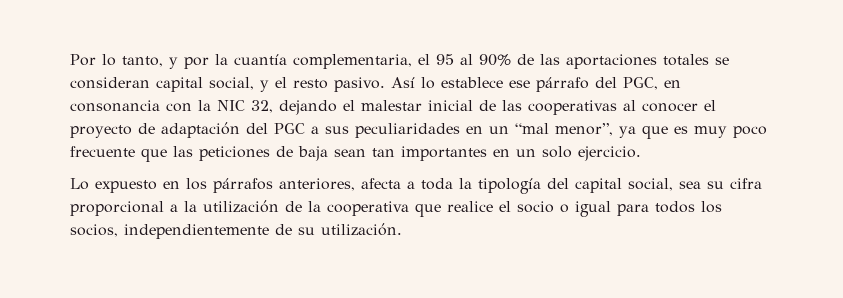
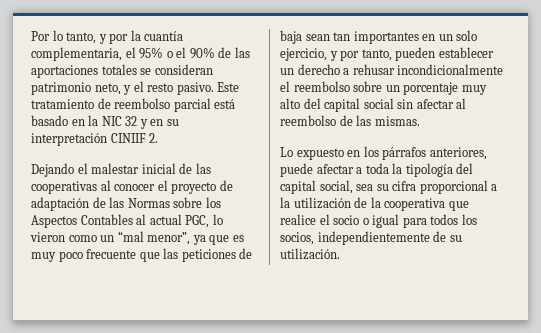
- Por lo tanto, y por la cuantía complementaria, el 95 al 90% de las aportaciones totales se consideran capital social, y el resto pasivo.
+ Por lo tanto, y por la cuantía complementaria, el 95% o el 90% de las aportaciones totales se consideran patrimonio neto, y el resto pasivo.
- Así lo establece ese párrafo del PGC, en consonancia con la NIC 32, dejando el malestar inicial de las cooperativas al conocer el proyecto de adaptación del PGC a sus peculiaridades en un “mal menor”, ya que es muy poco frecuente que las peticiones de baja sean tan importantes en un solo ejercicio.
+ Este tratamiento de reembolso parcial está basado en la NIC 32 y en su interpretación CINIIF 2.
+ Dejando el malestar inicial de las cooperativas al conocer el proyecto de adaptación de las Normas sobre los Aspectos Contables al actual PGC, lo vieron como un “mal menor”, ya que es muy poco frecuente que las peticiones de baja sean tan importantes en un solo ejercicio, y por tanto, pueden establecer un derecho a rehusar incondicionalmente el reembolso sobre un porcentaje muy alto del capital social sin afectar al reembolso de las mismas.
- Lo expuesto en los párrafos anteriores, afecta a toda la tipología del capital social, sea su cifra proporcional a la utilización de la cooperativa que realice el socio o igual para todos los socios, independientemente de su utilización.
+ Lo expuesto en los párrafos anteriores, puede afectar a toda la tipología del capital social, sea su cifra proporcional a la utilización de la cooperativa que realice el socio o igual para todos los socios, independientemente de su utilización.

